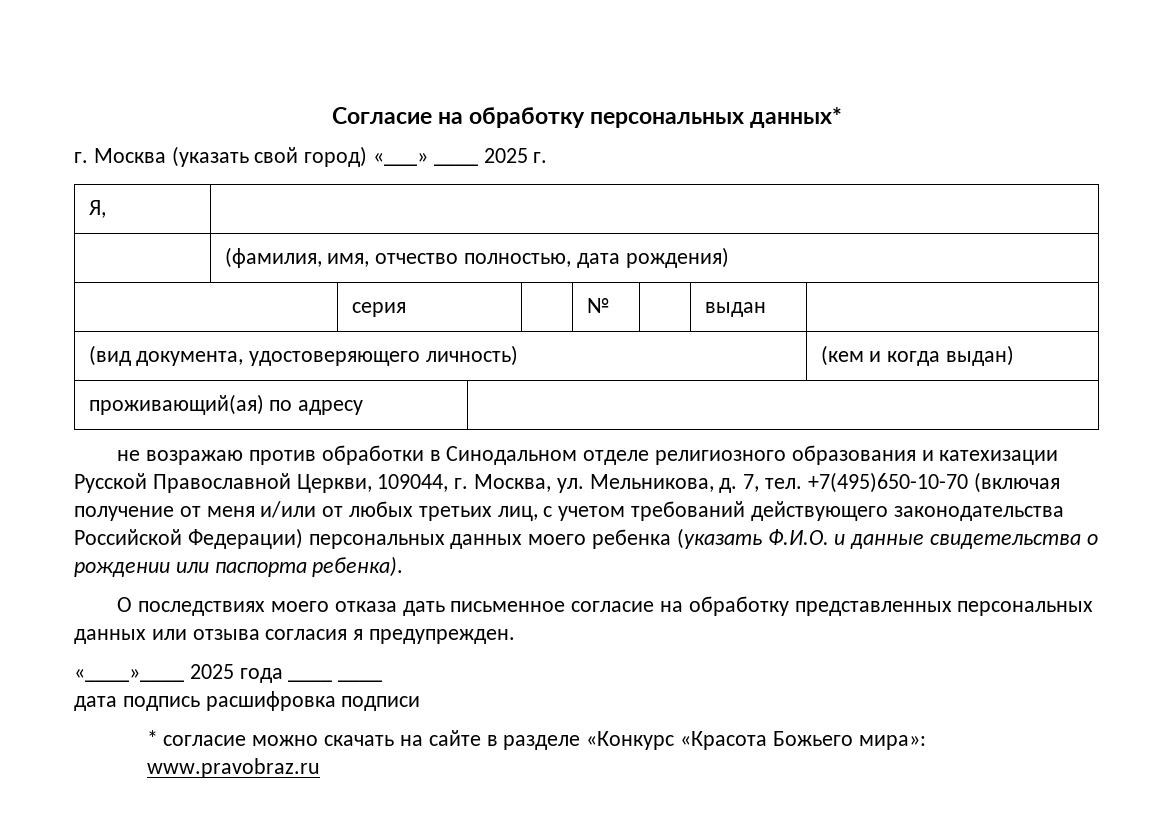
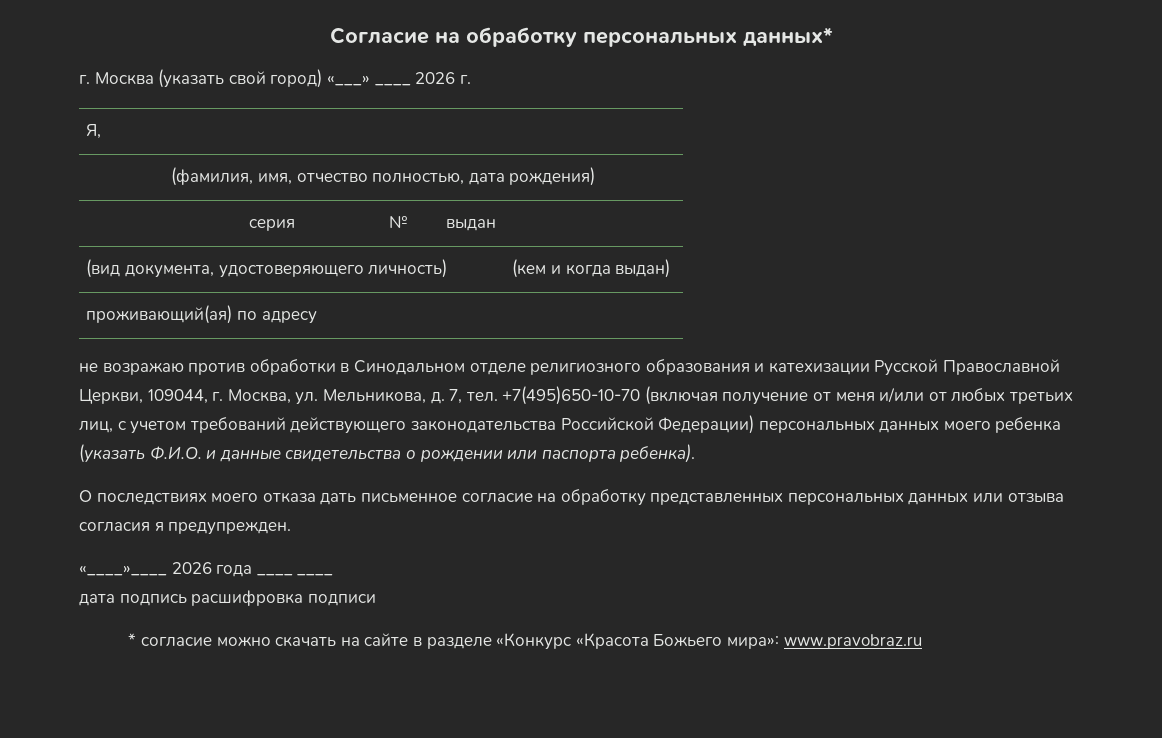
- г. Москва (указать свой город) «___» ____ 2025 г.
+ г. Москва (указать свой город) «___» ____ 2026 г.
- «____»____ 2025 года ____ ____
+ «____»____ 2026 года ____ ____

